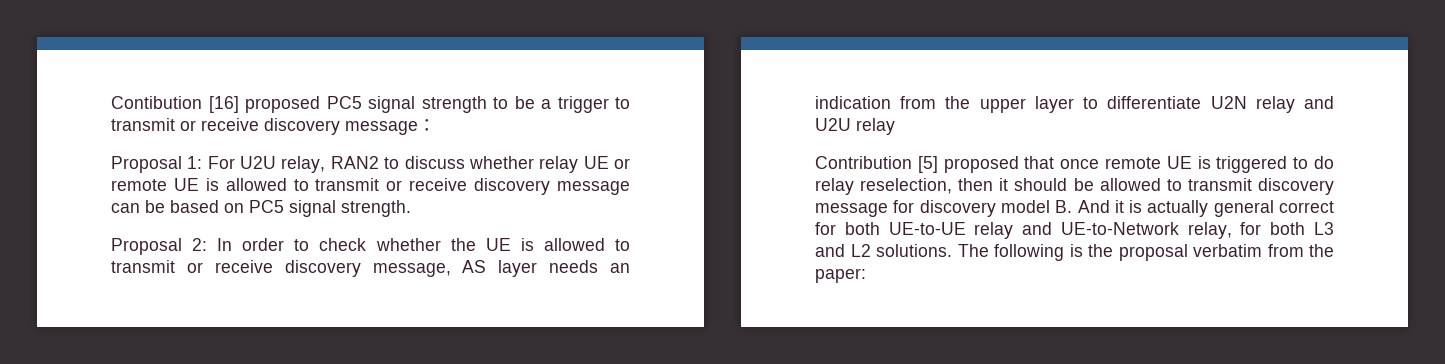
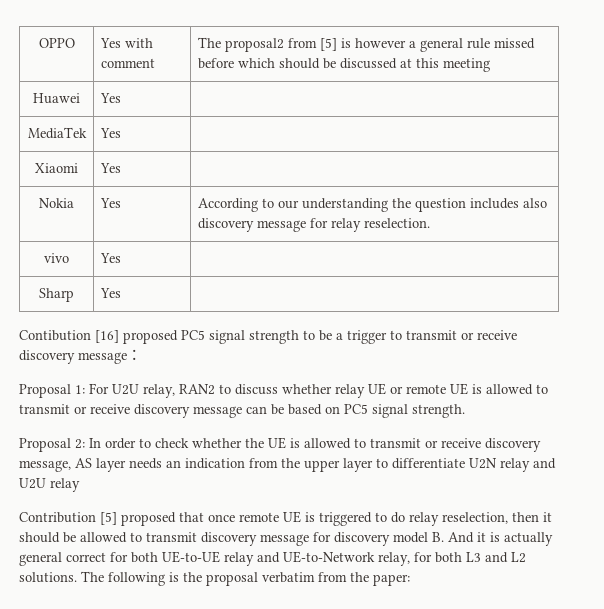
+ OPPO | Yes with comment | The proposal2 from [5] is however a general rule missed before which should be discussed at this meeting
+ Huawei | Yes |
+ MediaTek | Yes |
+ Xiaomi | Yes |
+ Nokia | Yes | According to our understanding the question includes also discovery message for relay reselection.
+ vivo | Yes |
+ Sharp | Yes |

